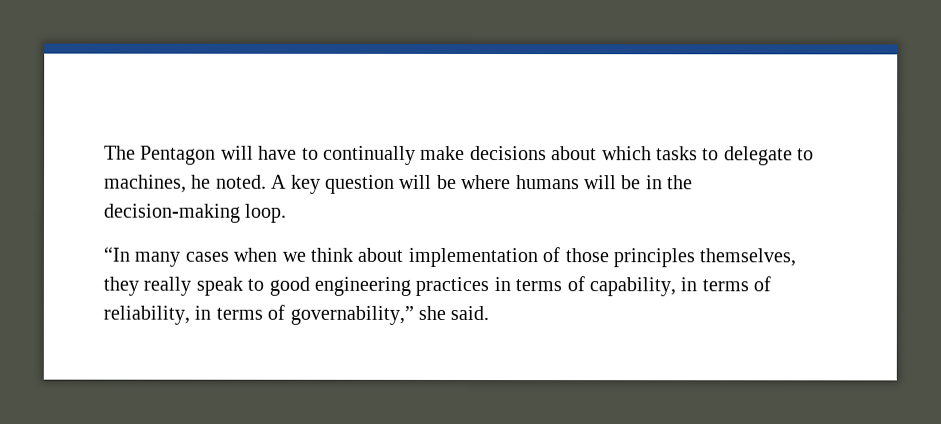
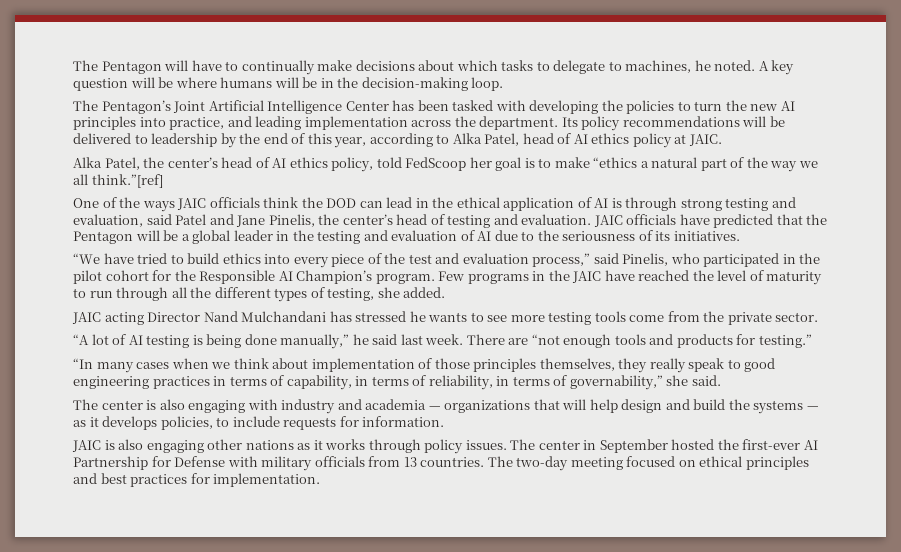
+ The Pentagon’s Joint Artificial Intelligence Center has been tasked with developing the policies to turn the new AI principles into practice, and leading implementation across the department. Its policy recommendations will be delivered to leadership by the end of this year, according to Alka Patel, head of AI ethics policy at JAIC.
+ Alka Patel, the center’s head of AI ethics policy, told FedScoop her goal is to make “ethics a natural part of the way we all think.”[ref]
+ One of the ways JAIC officials think the DOD can lead in the ethical application of AI is through strong testing and evaluation, said Patel and Jane Pinelis, the center’s head of testing and evaluation. JAIC officials have predicted that the Pentagon will be a global leader in the testing and evaluation of AI due to the seriousness of its initiatives.
+ “We have tried to build ethics into every piece of the test and evaluation process,” said Pinelis, who participated in the pilot cohort for the Responsible AI Champion’s program. Few programs in the JAIC have reached the level of maturity to run through all the different types of testing, she added.
+ JAIC acting Director Nand Mulchandani has stressed he wants to see more testing tools come from the private sector.
+ “A lot of AI testing is being done manually,” he said last week. There are “not enough tools and products for testing.”
+ The center is also engaging with industry and academia — organizations that will help design and build the systems — as it develops policies, to include requests for information.
+ JAIC is also engaging other nations as it works through policy issues. The center in September hosted the first-ever AI Partnership for Defense with military officials from 13 countries. The two-day meeting focused on ethical principles and best practices for implementation.

